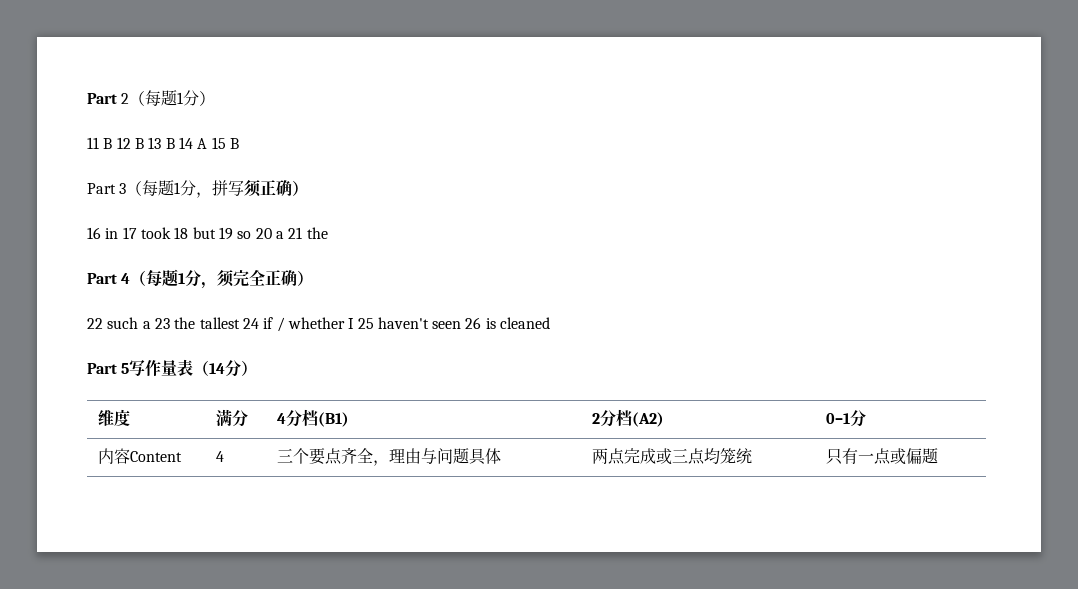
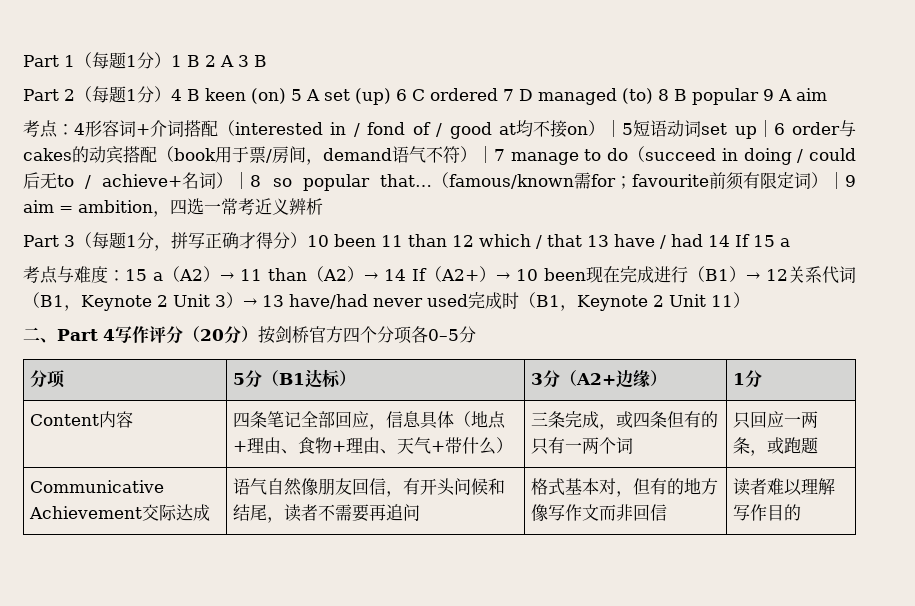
- Part 2（每题1分）
- 11 B 12 B 13 B 14 A 15 B
+ Part 1（每题1分）1 B 2 A 3 B
+ Part 2（每题1分）4 B keen (on) 5 A set (up) 6 C ordered 7 D managed (to) 8 B popular 9 A aim
+ 考点：4形容词+介词搭配（interested in / fond of / good at均不接on）｜5短语动词set up｜6 order与cakes的动宾搭配（book用于票/房间，demand语气不符）｜7 manage to do（succeed in doing / could后无to / achieve+名词）｜8 so popular that…（famous/known需for；favourite前须有限定词）｜9 aim = ambition，四选一常考近义辨析
- Part 3（每题1分，拼写须正确）
- 16 in 17 took 18 but 19 so 20 a 21 the
- Part 4（每题1分，须完全正确）
- 22 such a 23 the tallest 24 if / whether I 25 haven't seen 26 is cleaned
- Part 5写作量表（14分）
- 维度 | 满分 | 4分档(B1) | 2分档(A2) | 0–1分
- 内容Content | 4 | 三个要点齐全，理由与问题具体 | 两点完成或三点均笼统 | 只有一点或偏题
+ Part 3（每题1分，拼写正确才得分）10 been 11 than 12 which / that 13 have / had 14 If 15 a
+ 考点与难度：15 a（A2）→ 11 than（A2）→ 14 If（A2+）→ 10 been现在完成进行（B1）→ 12关系代词（B1，Keynote 2 Unit 3）→ 13 have/had never used完成时（B1，Keynote 2 Unit 11）
+ 二、Part 4写作评分（20分）按剑桥官方四个分项各0–5分
+ 分项 | 5分（B1达标） | 3分（A2+边缘） | 1分
+ Content内容 | 四条笔记全部回应，信息具体（地点+理由、食物+理由、天气+带什么） | 三条完成，或四条但有的只有一两个词 | 只回应一两条，或跑题
+ Communicative Achievement交际达成 | 语气自然像朋友回信，有开头问候和结尾，读者不需要再追问 | 格式基本对，但有的地方像写作文而非回信 | 读者难以理解写作目的

